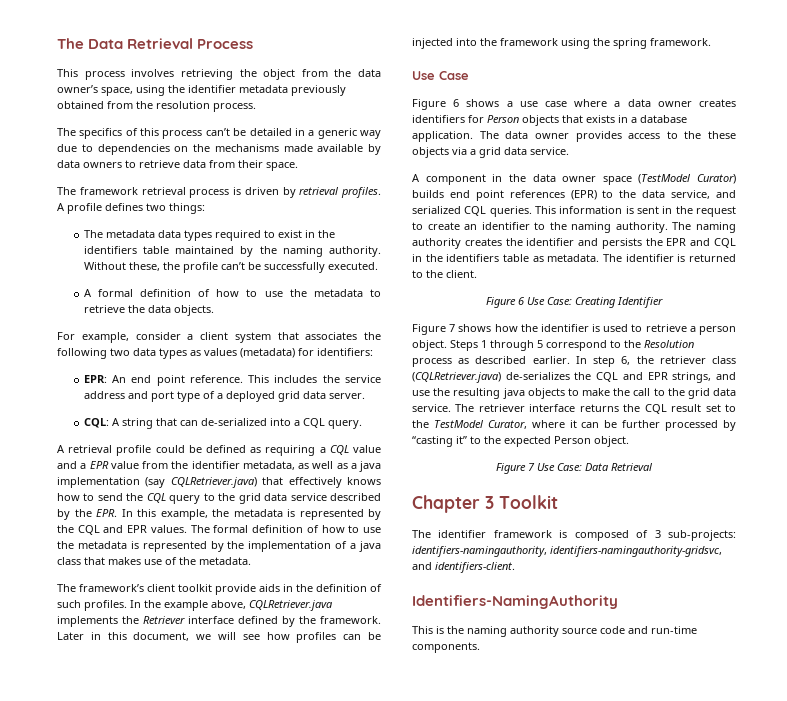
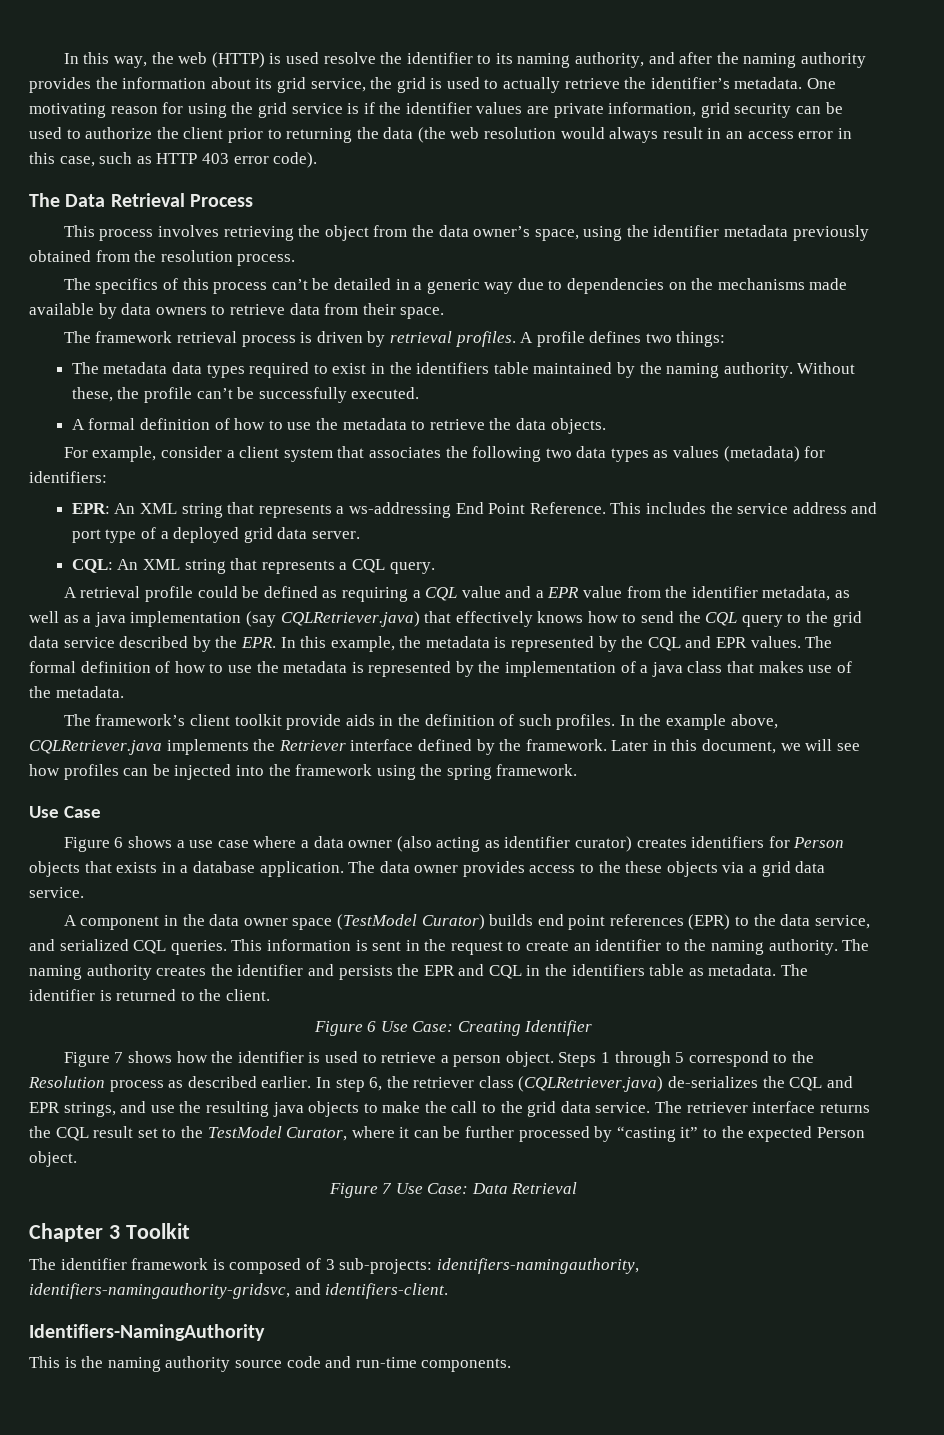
+ In this way, the web (HTTP) is used resolve the identifier to its naming authority, and after the naming authority provides the information about its grid service, the grid is used to actually retrieve the identifier’s metadata. One motivating reason for using the grid service is if the identifier values are private information, grid security can be used to authorize the client prior to returning the data (the web resolution would always result in an access error in this case, such as HTTP 403 error code).
- EPR: An end point reference.
+ EPR: An XML string that represents a ws-addressing End Point Reference.
- CQL: A string that can de-serialized into a CQL query.
+ CQL: An XML string that represents a CQL query.
- Figure 6 shows a use case where a data owner creates identifiers for Person objects that exists in a database application.
+ Figure 6 shows a use case where a data owner (also acting as identifier curator) creates identifiers for Person objects that exists in a database application.

